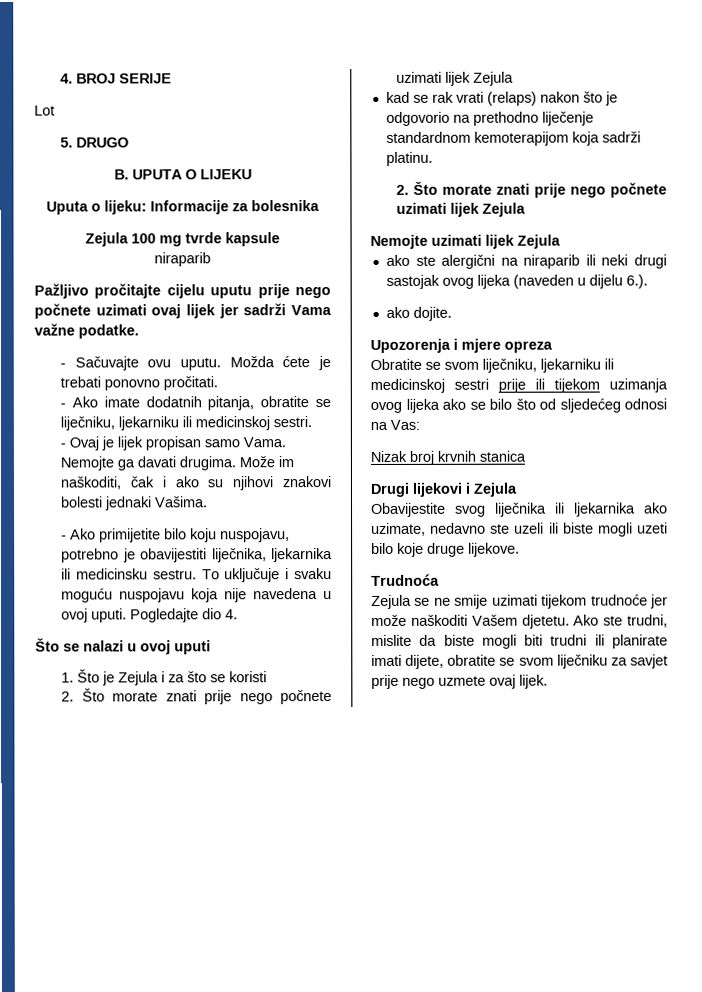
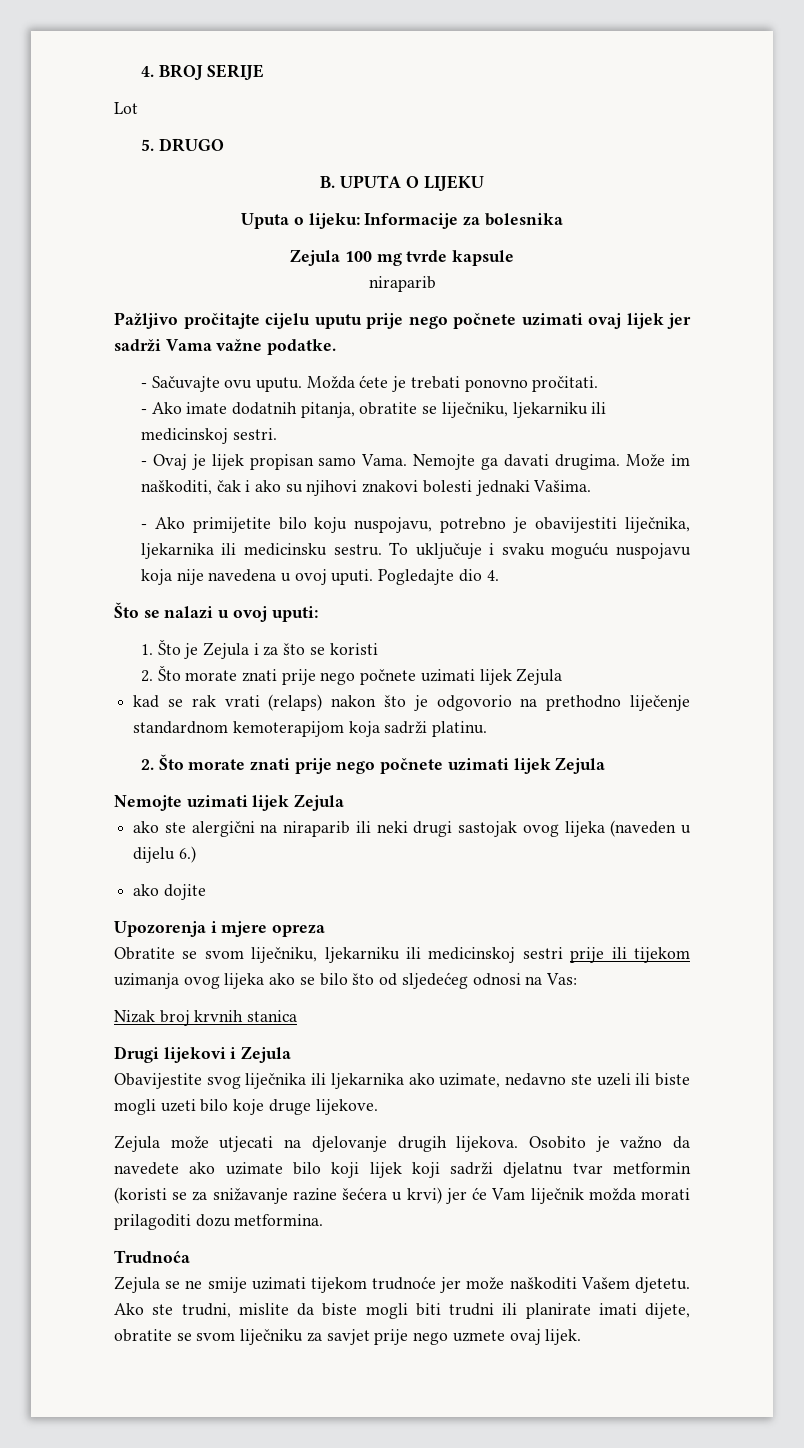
- Što se nalazi u ovoj uputi
+ Što se nalazi u ovoj uputi:
- ako ste alergični na niraparib ili neki drugi sastojak ovog lijeka (naveden u dijelu 6.).
- ako dojite.
+ ako ste alergični na niraparib ili neki drugi sastojak ovog lijeka (naveden u dijelu 6.)
+ ako dojite
+ Zejula može utjecati na djelovanje drugih lijekova. Osobito je važno da navedete ako uzimate bilo koji lijek koji sadrži djelatnu tvar metformin (koristi se za snižavanje razine šećera u krvi) jer će Vam liječnik možda morati prilagoditi dozu metformina.

